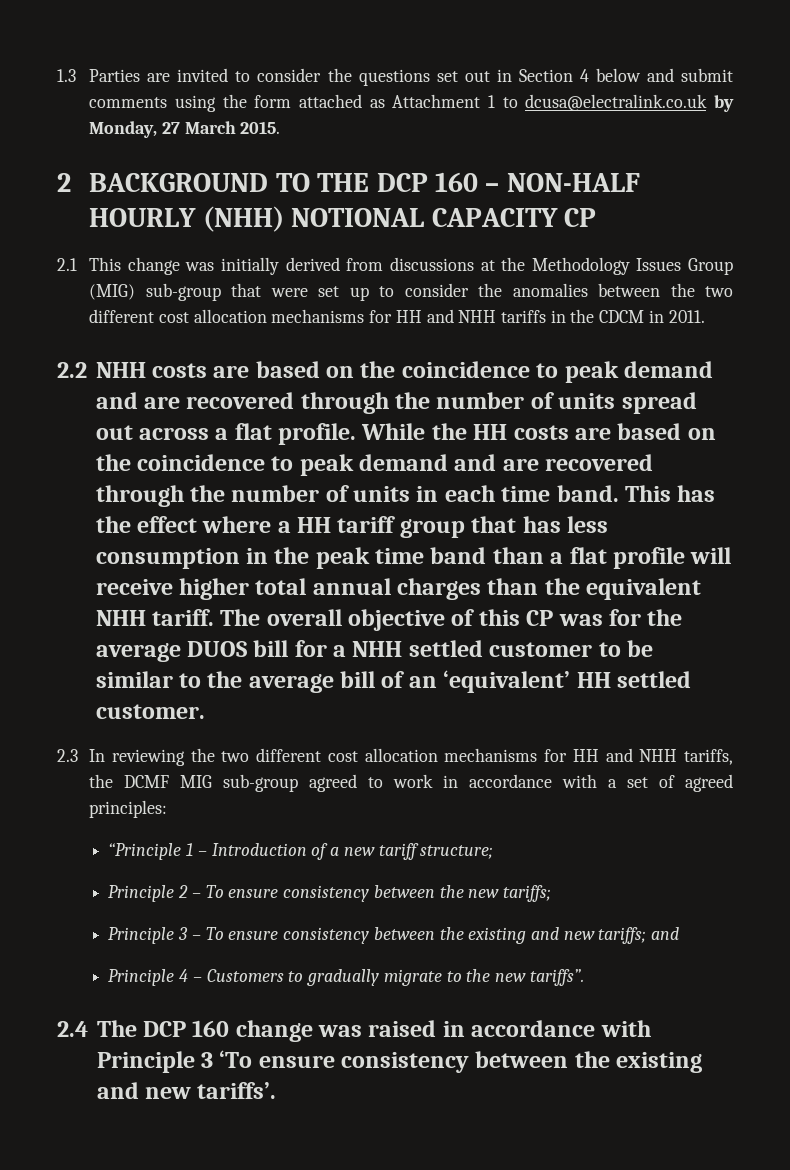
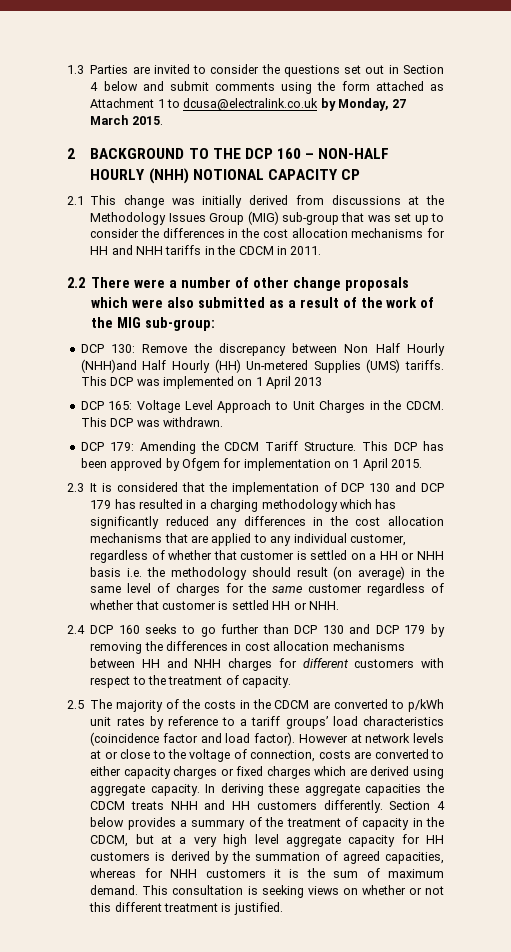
- 2.1 This change was initially derived from discussions at the Methodology Issues Group (MIG) sub-group that were set up to consider the anomalies between the two different cost allocation mechanisms for HH and NHH tariffs in the CDCM in 2011.
+ 2.1 This change was initially derived from discussions at the Methodology Issues Group (MIG) sub-group that was set up to consider the differences in the cost allocation mechanisms for HH and NHH tariffs in the CDCM in 2011.
- 2.2 NHH costs are based on the coincidence to peak demand and are recovered through the number of units spread out across a flat profile. While the HH costs are based on the coincidence to peak demand and are recovered through the number of units in each time band. This has the effect where a HH tariff group that has less consumption in the peak time band than a flat profile will receive higher total annual charges than the equivalent NHH tariff. The overall objective of this CP was for the average DUOS bill for a NHH settled customer to be similar to the average bill of an ‘equivalent’ HH settled customer.
- 2.3 In reviewing the two different cost allocation mechanisms for HH and NHH tariffs, the DCMF MIG sub-group agreed to work in accordance with a set of agreed principles:
- “Principle 1 – Introduction of a new tariff structure;
- Principle 2 – To ensure consistency between the new tariffs;
- Principle 3 – To ensure consistency between the existing and new tariffs; and
- Principle 4 – Customers to gradually migrate to the new tariffs”.
- 2.4 The DCP 160 change was raised in accordance with Principle 3 ‘To ensure consistency between the existing and new tariffs’.
+ 2.2 There were a number of other change proposals which were also submitted as a result of the work of the MIG sub-group:
+ DCP 130: Remove the discrepancy between Non Half Hourly (NHH)and Half Hourly (HH) Un-metered Supplies (UMS) tariffs. This DCP was implemented on 1 April 2013
+ DCP 165: Voltage Level Approach to Unit Charges in the CDCM. This DCP was withdrawn.
+ DCP 179: Amending the CDCM Tariff Structure. This DCP has been approved by Ofgem for implementation on 1 April 2015.
+ 2.3 It is considered that the implementation of DCP 130 and DCP 179 has resulted in a charging methodology which has significantly reduced any differences in the cost allocation mechanisms that are applied to any individual customer, regardless of whether that customer is settled on a HH or NHH basis i.e. the methodology should result (on average) in the same level of charges for the same customer regardless of whether that customer is settled HH or NHH.
+ 2.4 DCP 160 seeks to go further than DCP 130 and DCP 179 by removing the differences in cost allocation mechanisms between HH and NHH charges for different customers with respect to the treatment of capacity.
+ 2.5 The majority of the costs in the CDCM are converted to p/kWh unit rates by reference to a tariff groups’ load characteristics (coincidence factor and load factor). However at network levels at or close to the voltage of connection, costs are converted to either capacity charges or fixed charges which are derived using aggregate capacity. In deriving these aggregate capacities the CDCM treats NHH and HH customers differently. Section 4 below provides a summary of the treatment of capacity in the CDCM, but at a very high level aggregate capacity for HH customers is derived by the summation of agreed capacities, whereas for NHH customers it is the sum of maximum demand. This consultation is seeking views on whether or not this different treatment is justified.

